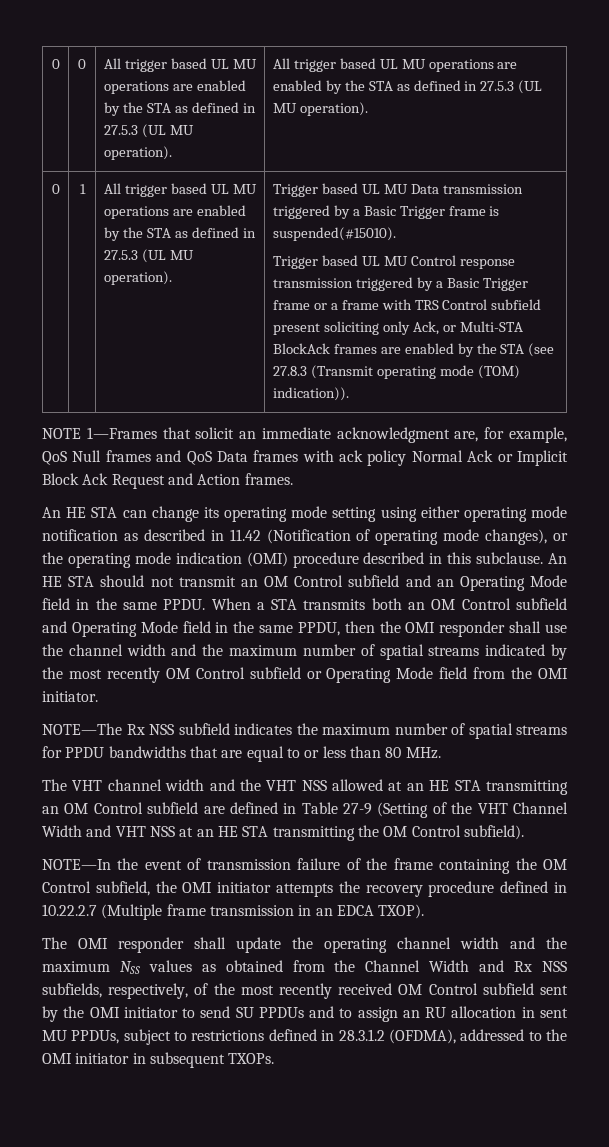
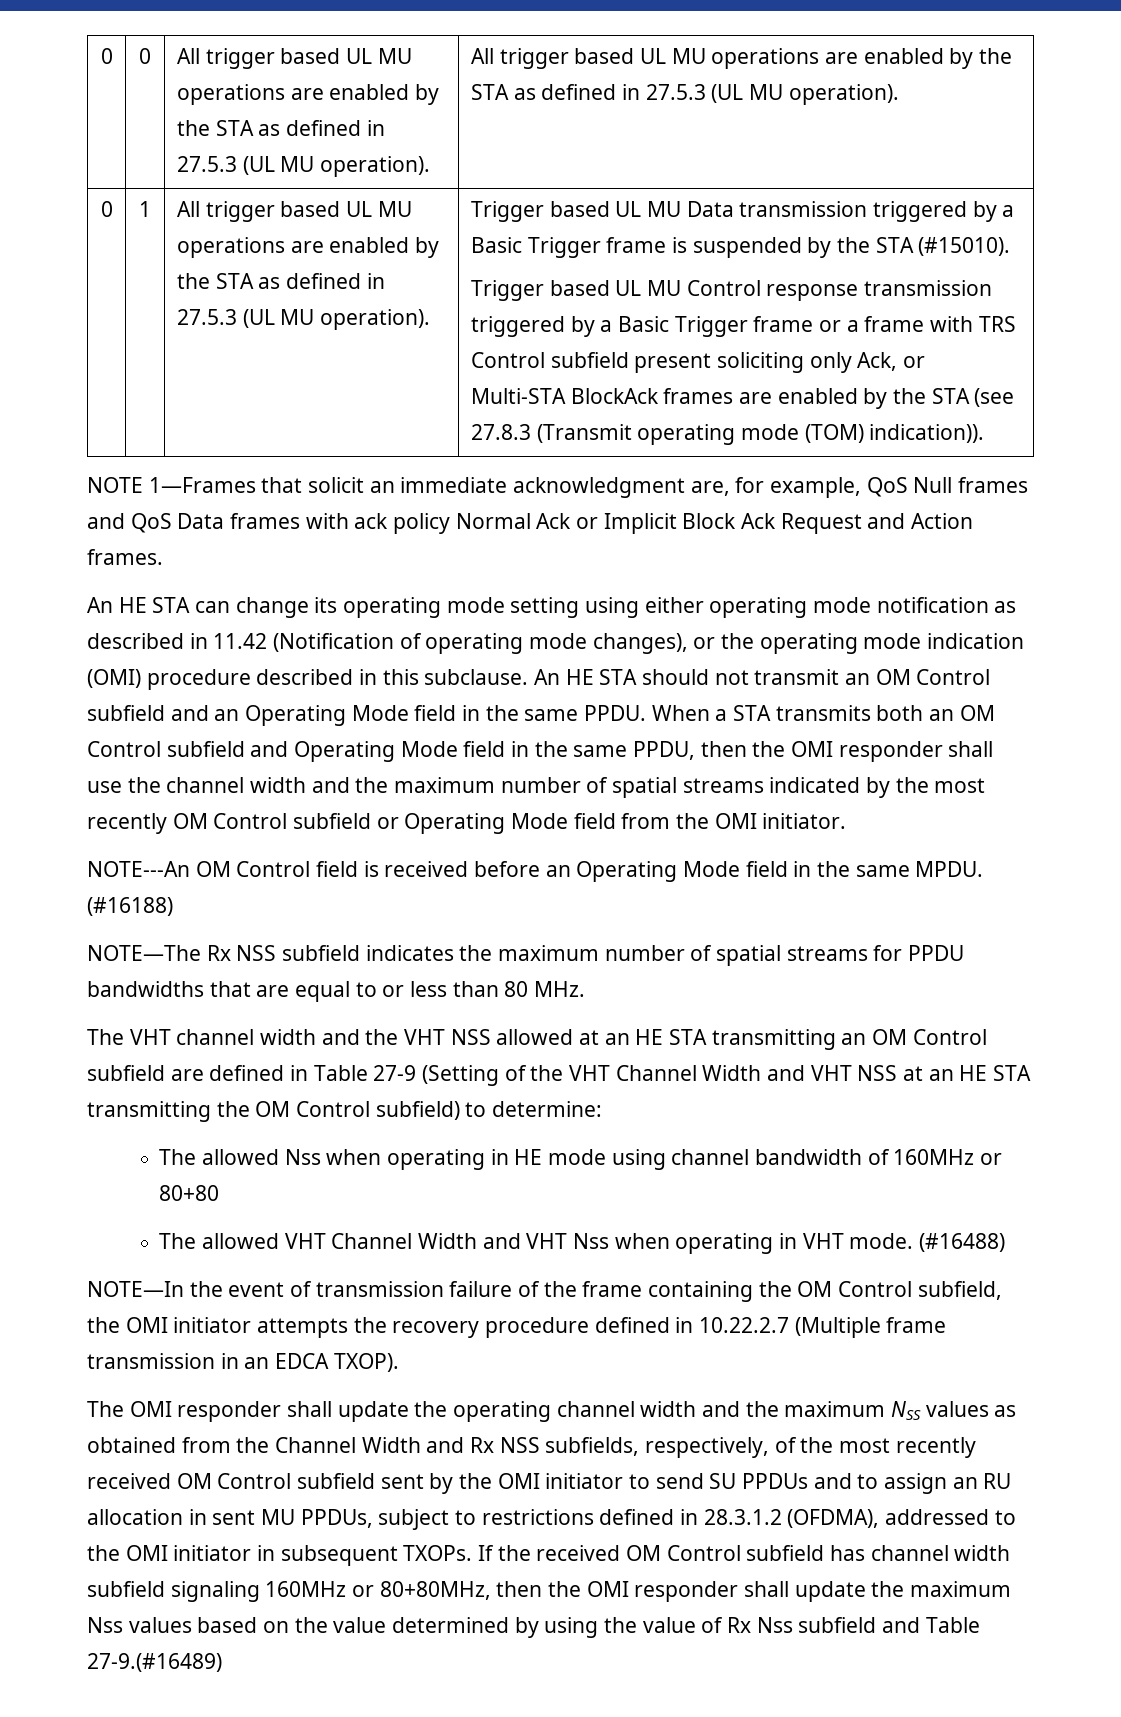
- Trigger based UL MU Data transmission triggered by a Basic Trigger frame is suspended(#15010).
+ Trigger based UL MU Data transmission triggered by a Basic Trigger frame is suspended by the STA (#15010).
+ NOTE---An OM Control field is received before an Operating Mode field in the same MPDU. (#16188)
- The VHT channel width and the VHT NSS allowed at an HE STA transmitting an OM Control subfield are defined in Table 27-9 (Setting of the VHT Channel Width and VHT NSS at an HE STA transmitting the OM Control subfield).
+ The VHT channel width and the VHT NSS allowed at an HE STA transmitting an OM Control subfield are defined in Table 27-9 (Setting of the VHT Channel Width and VHT NSS at an HE STA transmitting the OM Control subfield) to determine:
+ The allowed Nss when operating in HE mode using channel bandwidth of 160MHz or 80+80
+ The allowed VHT Channel Width and VHT Nss when operating in VHT mode. (#16488)
+ If the received OM Control subfield has channel width subfield signaling 160MHz or 80+80MHz, then the OMI responder shall update the maximum Nss values based on the value determined by using the value of Rx Nss subfield and Table 27-9.(#16489)

